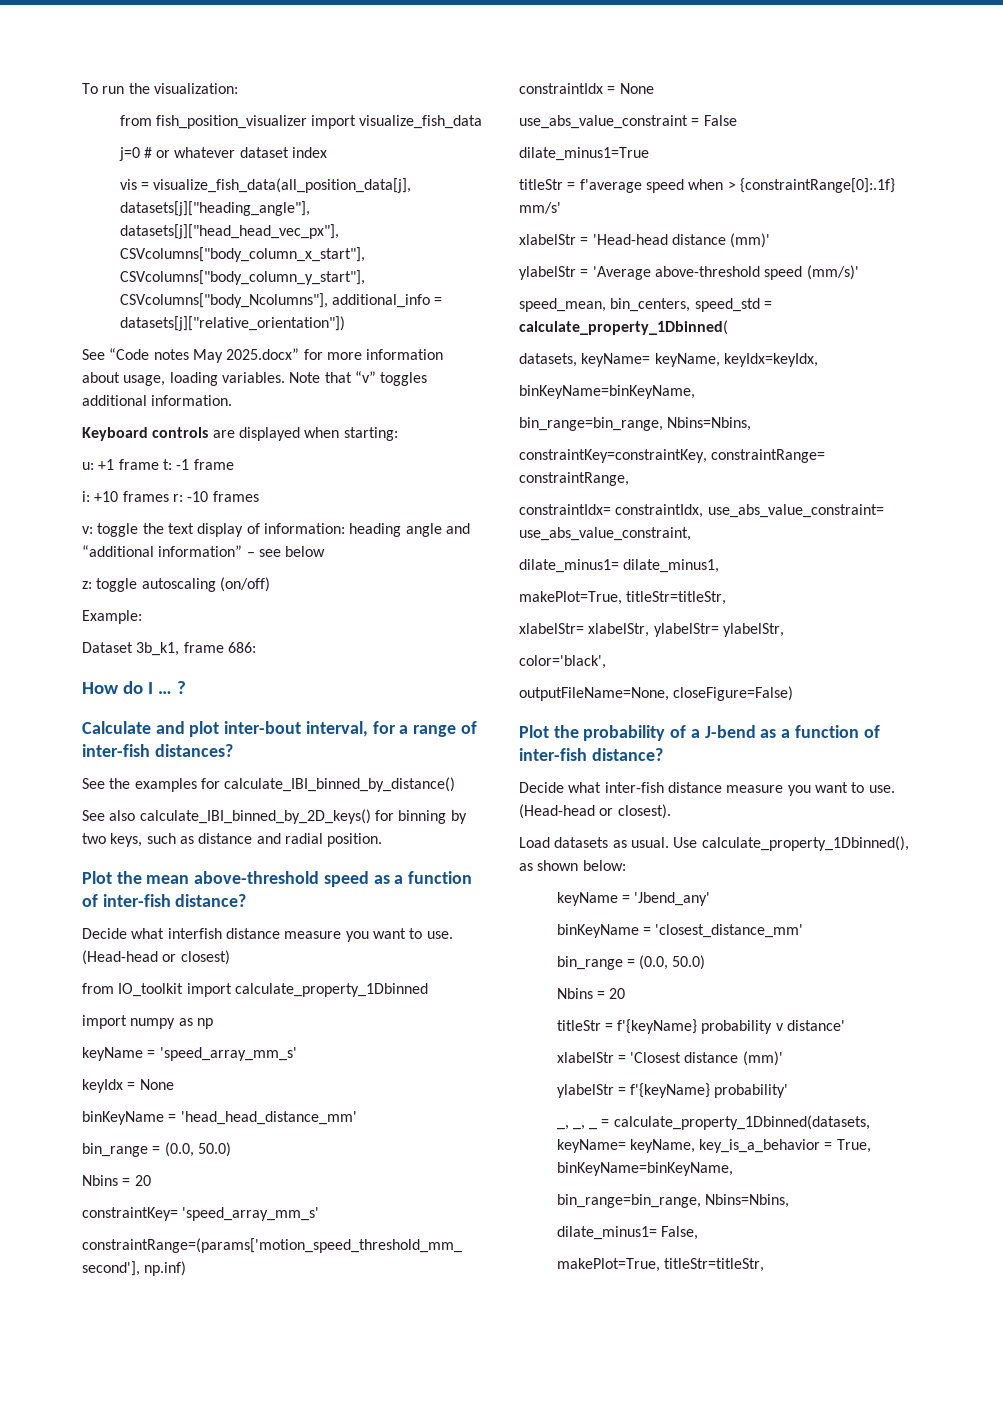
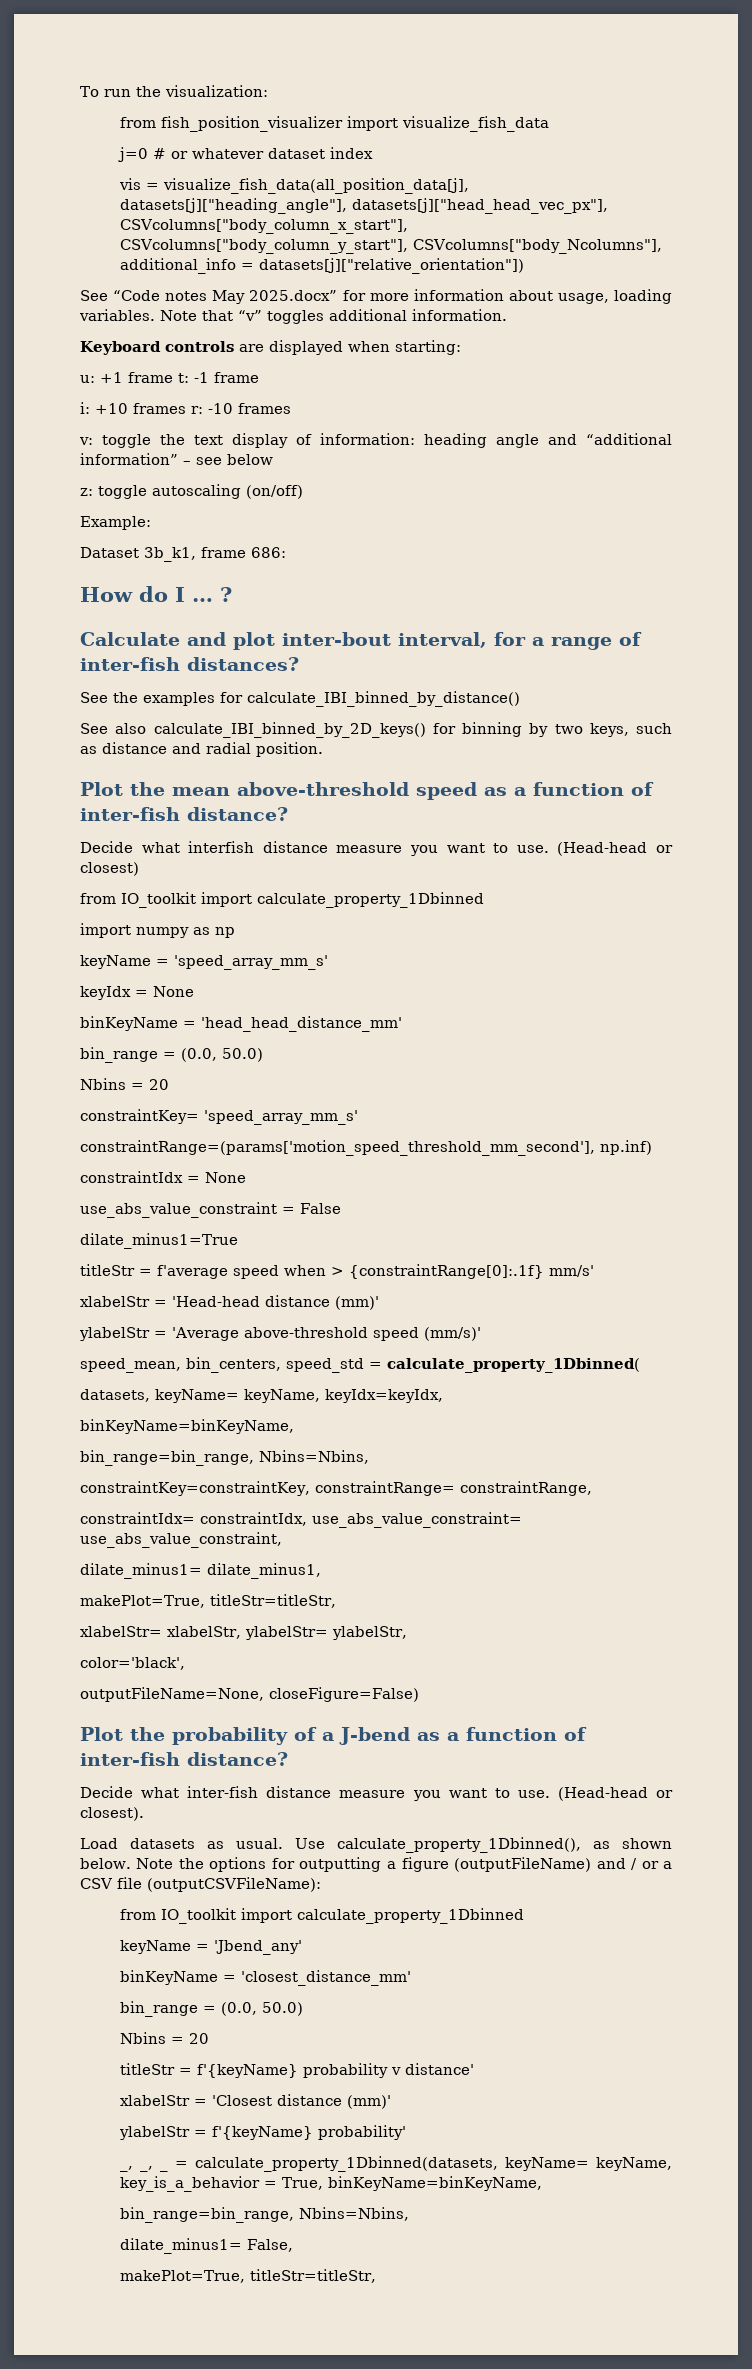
- Use calculate_property_1Dbinned(), as shown below:
+ Use calculate_property_1Dbinned(), as shown below. Note the options for outputting a figure (outputFileName) and / or a CSV file (outputCSVFileName):
+ from IO_toolkit import calculate_property_1Dbinned

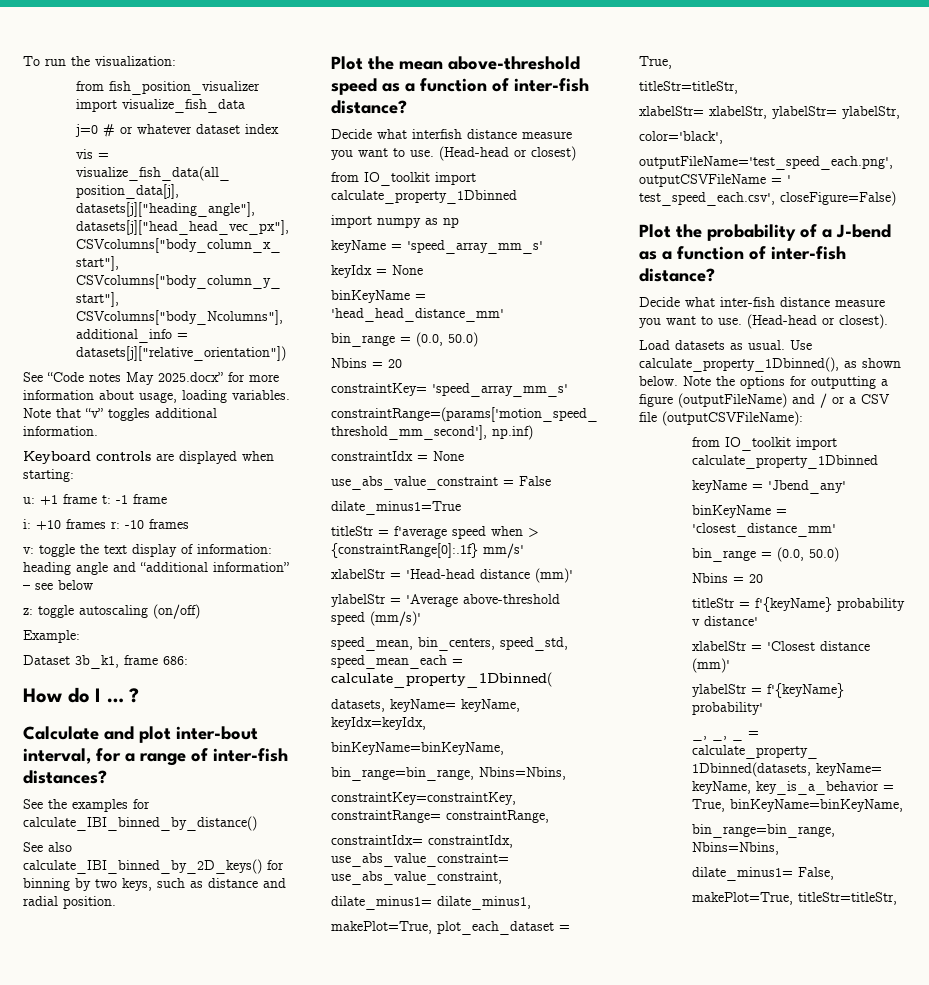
- speed_mean, bin_centers, speed_std = calculate_property_1Dbinned(
+ speed_mean, bin_centers, speed_std, speed_mean_each = calculate_property_1Dbinned(
  dilate_minus1= dilate_minus1,
- makePlot=True, titleStr=titleStr,
+ makePlot=True, plot_each_dataset = True,
+ titleStr=titleStr,
- outputFileName=None, closeFigure=False)
+ outputFileName='test_speed_each.png', outputCSVFileName = ' test_speed_each.csv', closeFigure=False)

